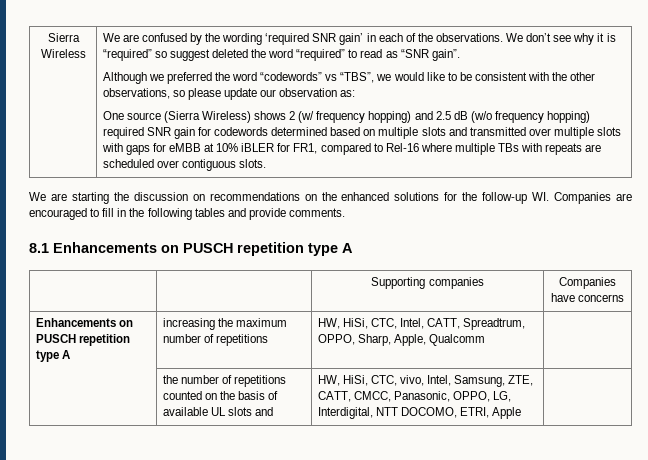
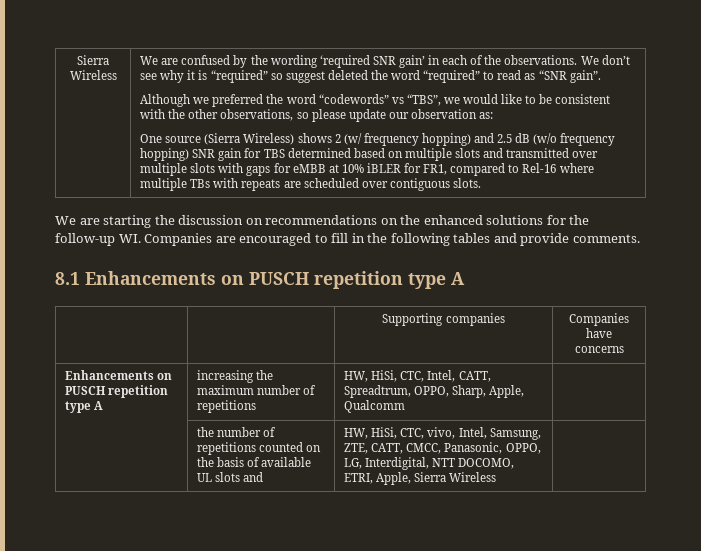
- One source (Sierra Wireless) shows 2 (w/ frequency hopping) and 2.5 dB (w/o frequency hopping) required SNR gain for codewords determined based on multiple slots and transmitted over multiple slots with gaps for eMBB at 10% iBLER for FR1, compared to Rel-16 where multiple TBs with repeats are scheduled over contiguous slots.
+ One source (Sierra Wireless) shows 2 (w/ frequency hopping) and 2.5 dB (w/o frequency hopping) SNR gain for TBS determined based on multiple slots and transmitted over multiple slots with gaps for eMBB at 10% iBLER for FR1, compared to Rel-16 where multiple TBs with repeats are scheduled over contiguous slots.
- | the number of repetitions counted on the basis of available UL slots and | HW, HiSi, CTC, vivo, Intel, Samsung, ZTE, CATT, CMCC, Panasonic, OPPO, LG, Interdigital, NTT DOCOMO, ETRI, Apple |
+ | the number of repetitions counted on the basis of available UL slots and | HW, HiSi, CTC, vivo, Intel, Samsung, ZTE, CATT, CMCC, Panasonic, OPPO, LG, Interdigital, NTT DOCOMO, ETRI, Apple, Sierra Wireless |

